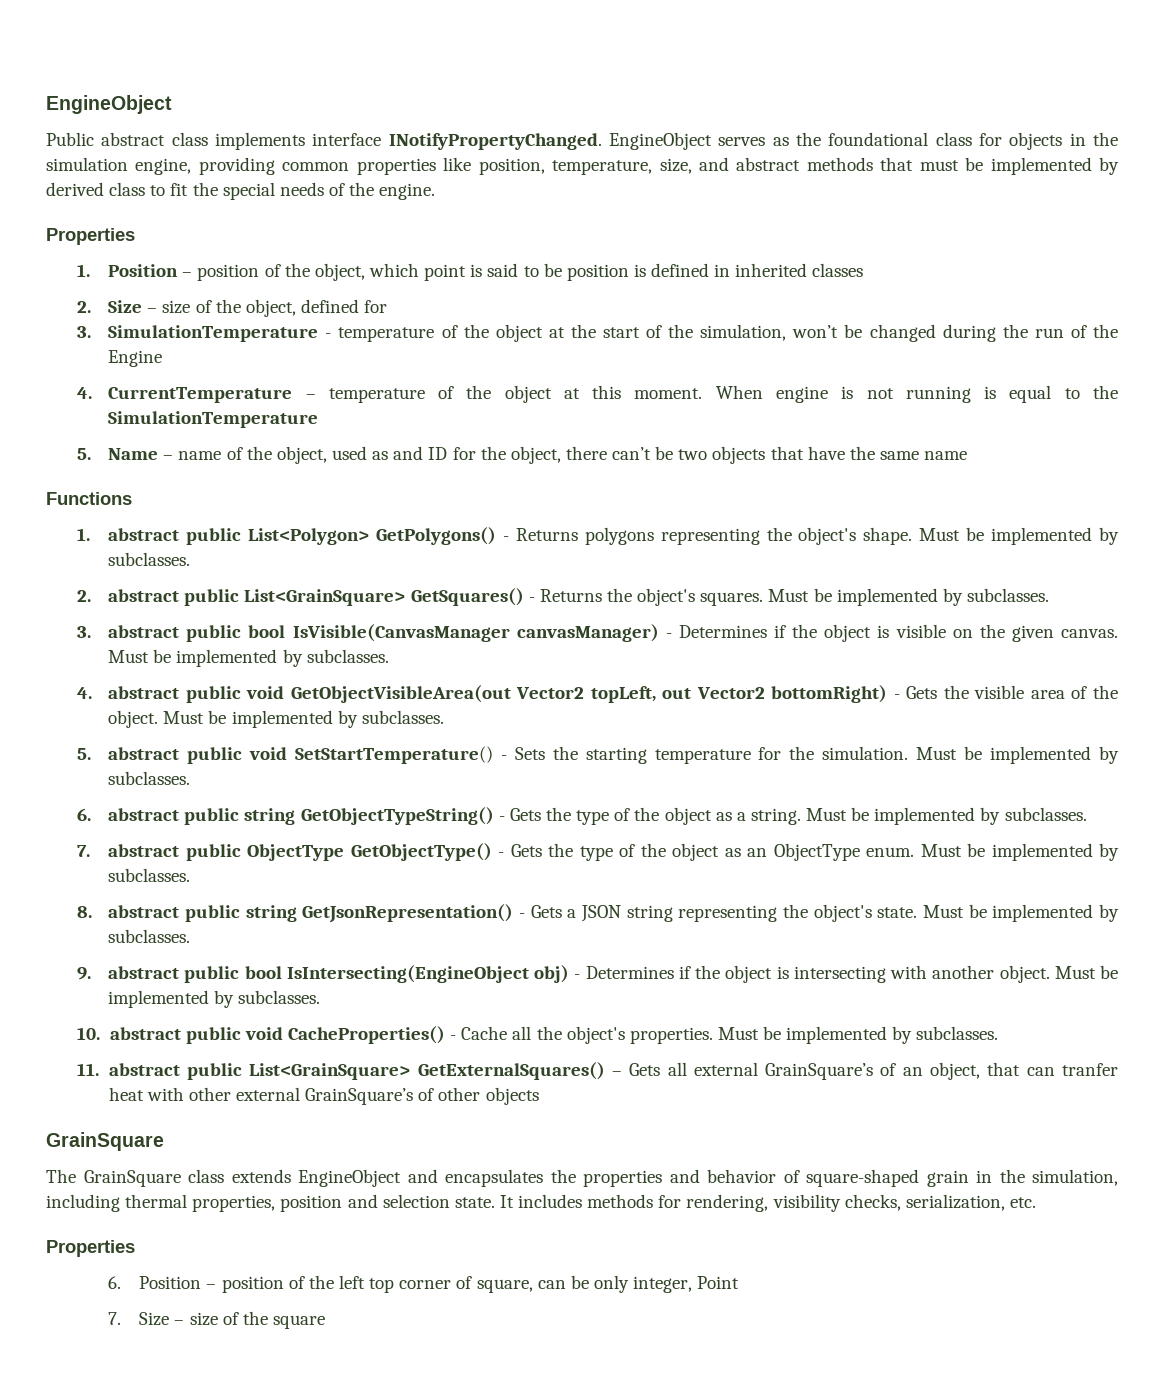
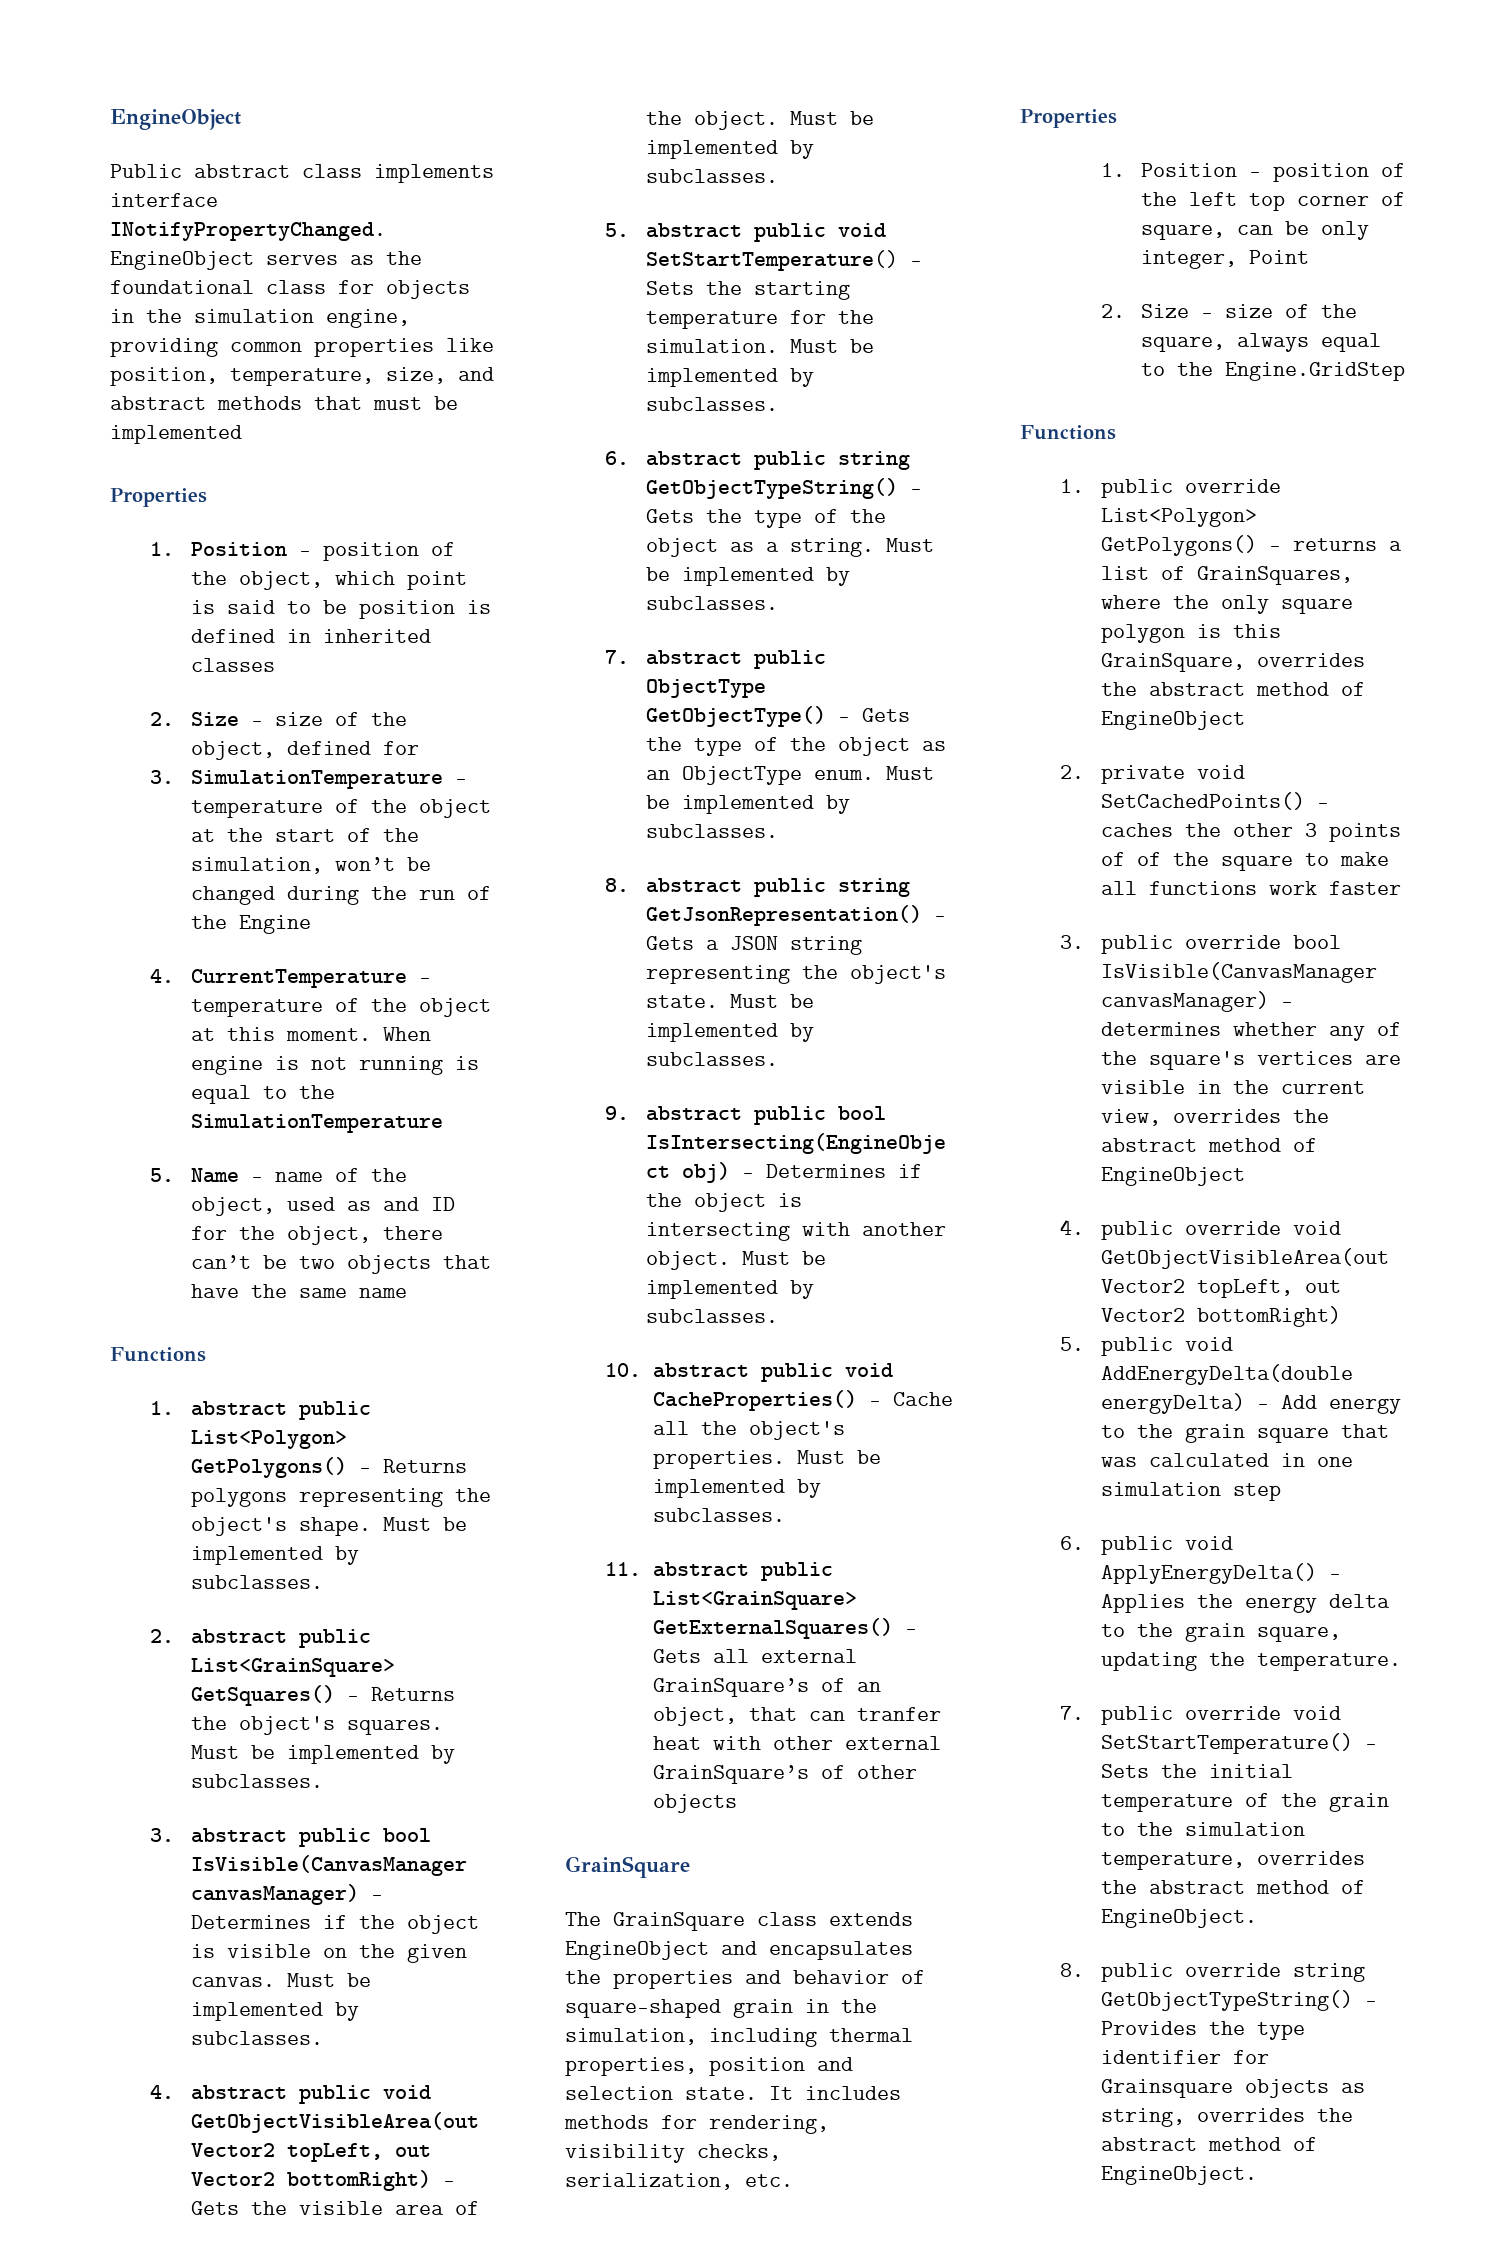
- EngineObject serves as the foundational class for objects in the simulation engine, providing common properties like position, temperature, size, and abstract methods that must be implemented by derived class to fit the special needs of the engine.
+ EngineObject serves as the foundational class for objects in the simulation engine, providing common properties like position, temperature, size, and abstract methods that must be implemented
- 6. Position – position of the left top corner of square, can be only integer, Point
+ 1. Position – position of the left top corner of square, can be only integer, Point
- 7. Size – size of the square
+ 2. Size – size of the square, always equal to the Engine.GridStep
+ Functions
+ 1. public override List<Polygon> GetPolygons() – returns a list of GrainSquares, where the only square polygon is this GrainSquare, overrides the abstract method of EngineObject
+ 2. private void SetCachedPoints() – caches the other 3 points of of the square to make all functions work faster
+ 3. public override bool IsVisible(CanvasManager canvasManager) - determines whether any of the square's vertices are visible in the current view, overrides the abstract method of EngineObject
+ 4. public override void GetObjectVisibleArea(out Vector2 topLeft, out Vector2 bottomRight)
+ 5. public void AddEnergyDelta(double energyDelta) - Add energy to the grain square that was calculated in one simulation step
+ 6. public void ApplyEnergyDelta() - Applies the energy delta to the grain square, updating the temperature.
+ 7. public override void SetStartTemperature() - Sets the initial temperature of the grain to the simulation temperature, overrides the abstract method of EngineObject.
+ 8. public override string GetObjectTypeString() - Provides the type identifier for Grainsquare objects as string, overrides the abstract method of EngineObject.

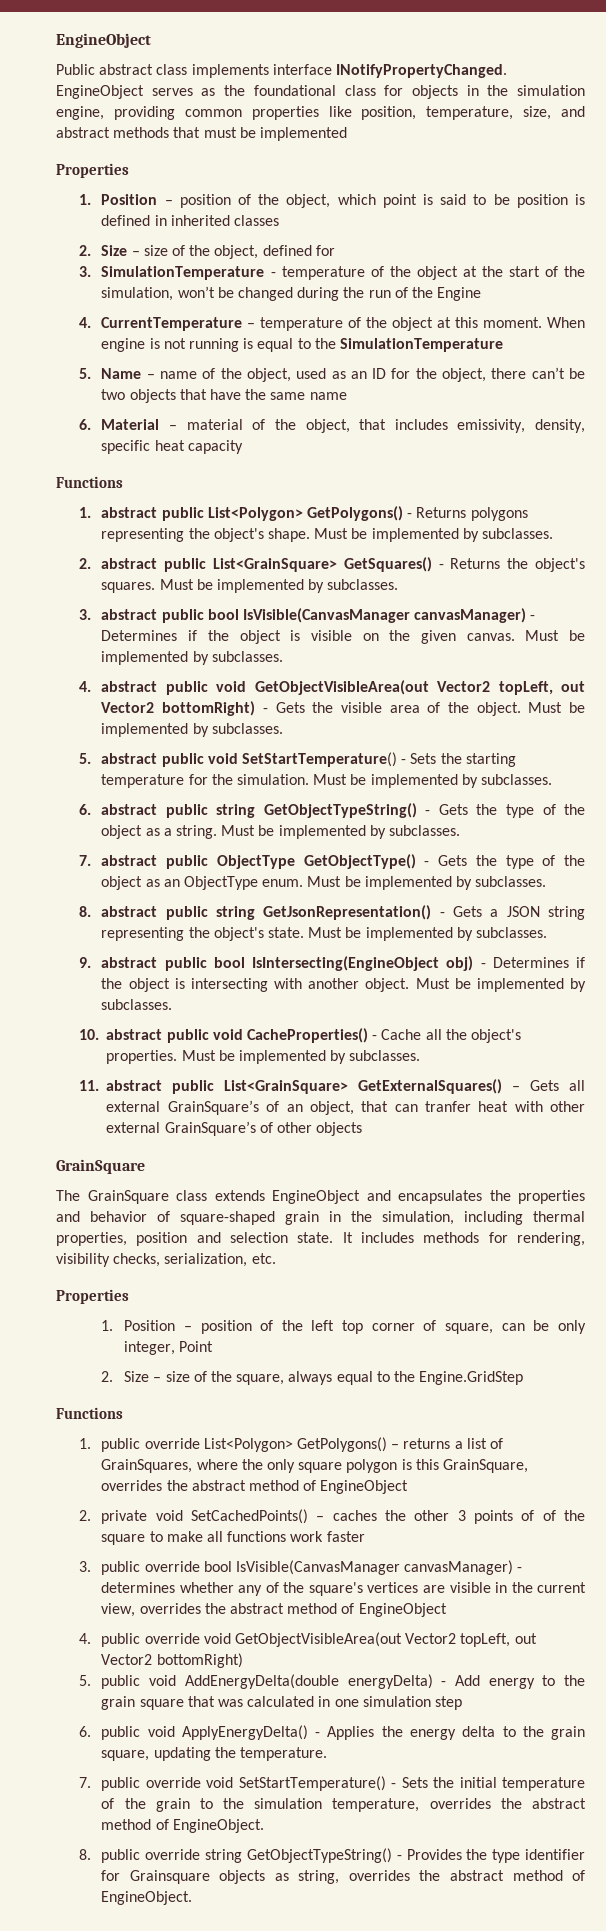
- 5. Name – name of the object, used as and ID for the object, there can’t be two objects that have the same name
+ 5. Name – name of the object, used as an ID for the object, there can’t be two objects that have the same name
+ 6. Material – material of the object, that includes emissivity, density, specific heat capacity

